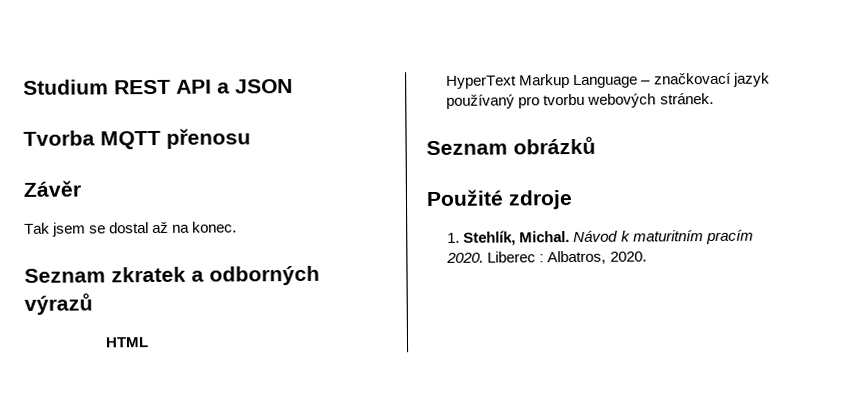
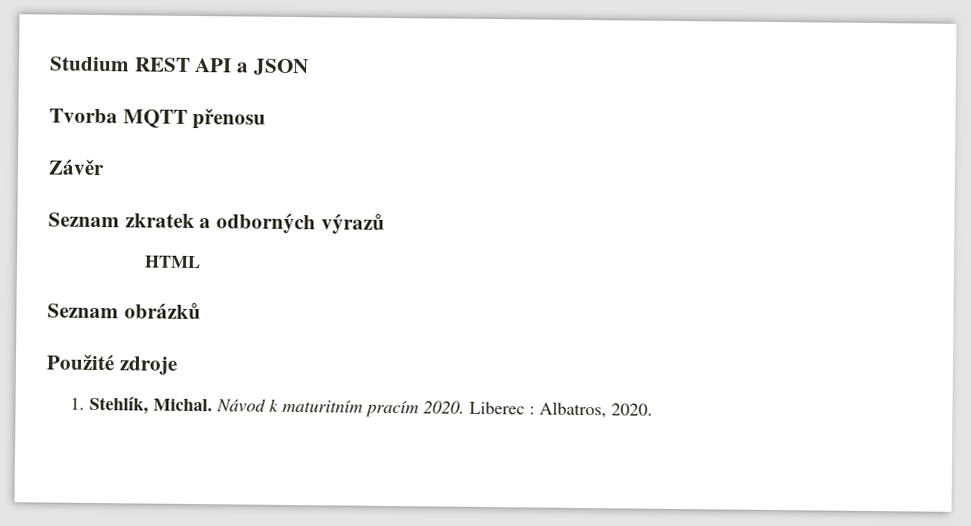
- Tak jsem se dostal až na konec.
- HyperText Markup Language – značkovací jazyk používaný pro tvorbu webových stránek.

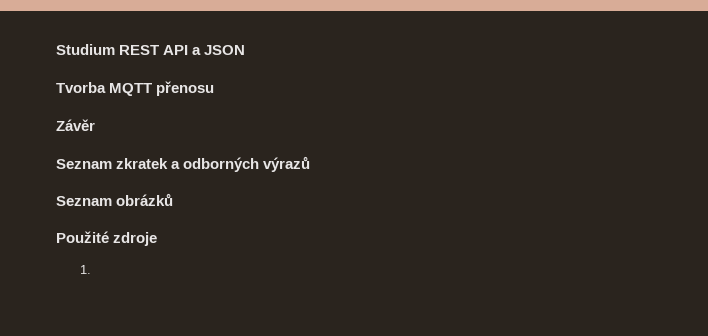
- HTML
- 1. Stehlík, Michal. Návod k maturitním pracím 2020. Liberec : Albatros, 2020.
+ 1.

